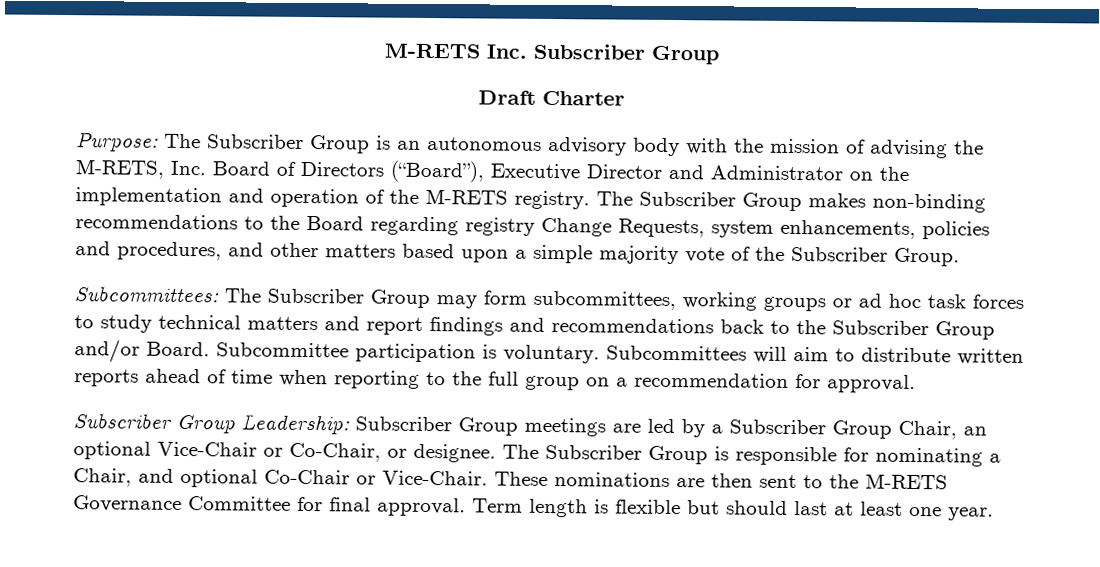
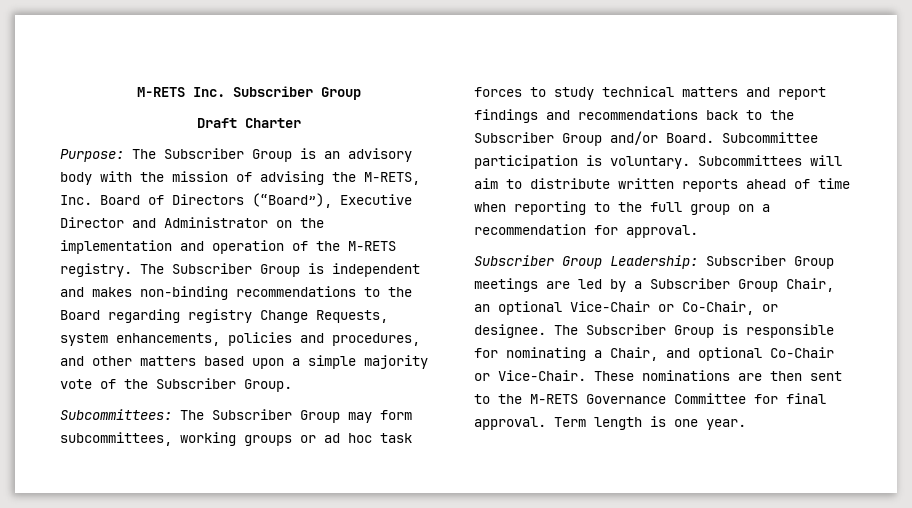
- Purpose: The Subscriber Group is an autonomous advisory body with the mission of advising the M-RETS, Inc. Board of Directors (“Board”), Executive Director and Administrator on the implementation and operation of the M-RETS registry.
+ Purpose: The Subscriber Group is an advisory body with the mission of advising the M-RETS, Inc. Board of Directors (“Board”), Executive Director and Administrator on the implementation and operation of the M-RETS registry.
- The Subscriber Group makes non-binding recommendations to the Board regarding registry Change Requests, system enhancements, policies and procedures, and other matters based upon a simple majority vote of the Subscriber Group.
+ The Subscriber Group is independent and makes non-binding recommendations to the Board regarding registry Change Requests, system enhancements, policies and procedures, and other matters based upon a simple majority vote of the Subscriber Group.
- Term length is flexible but should last at least one year.
+ Term length is one year.

